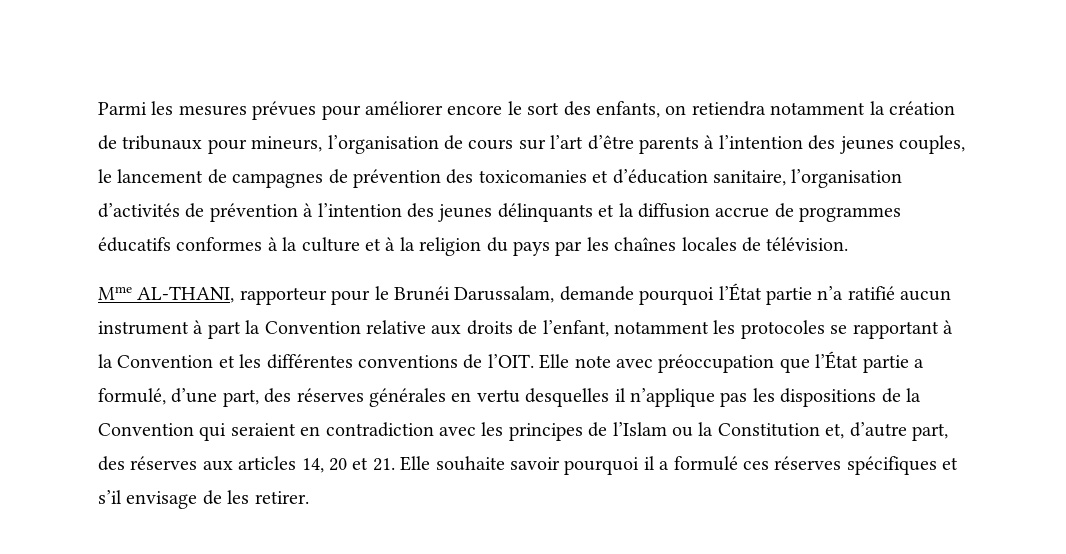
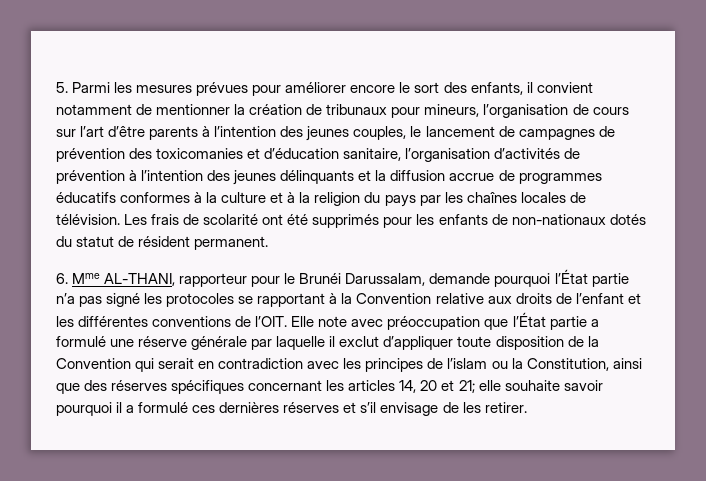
- Parmi les mesures prévues pour améliorer encore le sort des enfants, on retiendra notamment la création de tribunaux pour mineurs, l’organisation de cours sur l’art d’être parents à l’intention des jeunes couples, le lancement de campagnes de prévention des toxicomanies et d’éducation sanitaire, l’organisation d’activités de prévention à l’intention des jeunes délinquants et la diffusion accrue de programmes éducatifs conformes à la culture et à la religion du pays par les chaînes locales de télévision.
- Mme AL-THANI, rapporteur pour le Brunéi Darussalam, demande pourquoi l’État partie n’a ratifié aucun instrument à part la Convention relative aux droits de l’enfant, notamment les protocoles se rapportant à la Convention et les différentes conventions de l’OIT.
+ 5. Parmi les mesures prévues pour améliorer encore le sort des enfants, il convient notamment de mentionner la création de tribunaux pour mineurs, l’organisation de cours sur l’art d’être parents à l’intention des jeunes couples, le lancement de campagnes de prévention des toxicomanies et d’éducation sanitaire, l’organisation d’activités de prévention à l’intention des jeunes délinquants et la diffusion accrue de programmes éducatifs conformes à la culture et à la religion du pays par les chaînes locales de télévision. Les frais de scolarité ont été supprimés pour les enfants de non-nationaux dotés du statut de résident permanent.
+ 6. Mme AL-THANI, rapporteur pour le Brunéi Darussalam, demande pourquoi l’État partie n’a pas signé les protocoles se rapportant à la Convention relative aux droits de l’enfant et les différentes conventions de l’OIT.
- Elle note avec préoccupation que l’État partie a formulé, d’une part, des réserves générales en vertu desquelles il n’applique pas les dispositions de la Convention qui seraient en contradiction avec les principes de l’Islam ou la Constitution et, d’autre part, des réserves aux articles 14, 20 et 21. Elle souhaite savoir pourquoi il a formulé ces réserves spécifiques et s’il envisage de les retirer.
+ Elle note avec préoccupation que l’État partie a formulé une réserve générale par laquelle il exclut d’appliquer toute disposition de la Convention qui serait en contradiction avec les principes de l’islam ou la Constitution, ainsi que des réserves spécifiques concernant les articles 14, 20 et 21; elle souhaite savoir pourquoi il a formulé ces dernières réserves et s’il envisage de les retirer.

